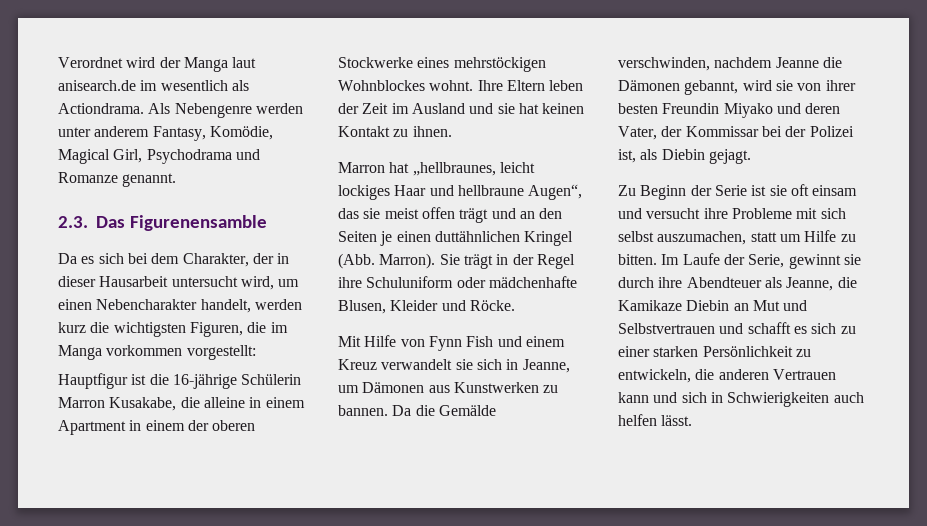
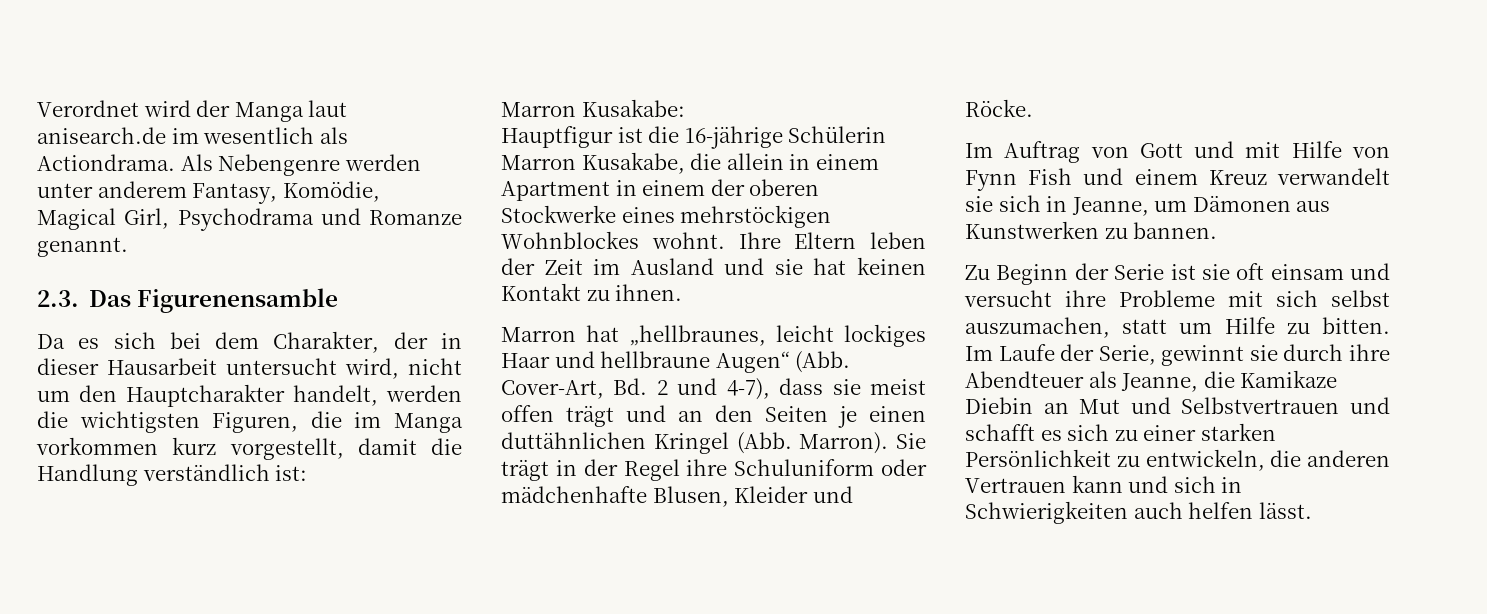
- Da es sich bei dem Charakter, der in dieser Hausarbeit untersucht wird, um einen Nebencharakter handelt, werden kurz die wichtigsten Figuren, die im Manga vorkommen vorgestellt:
+ Da es sich bei dem Charakter, der in dieser Hausarbeit untersucht wird, nicht um den Hauptcharakter handelt, werden die wichtigsten Figuren, die im Manga vorkommen kurz vorgestellt, damit die Handlung verständlich ist:
+ Marron Kusakabe:
- Hauptfigur ist die 16-jährige Schülerin Marron Kusakabe, die alleine in einem Apartment in einem der oberen Stockwerke eines mehrstöckigen Wohnblockes wohnt.
+ Hauptfigur ist die 16-jährige Schülerin Marron Kusakabe, die allein in einem Apartment in einem der oberen Stockwerke eines mehrstöckigen Wohnblockes wohnt.
- Marron hat „hellbraunes, leicht lockiges Haar und hellbraune Augen“, das sie meist offen trägt und an den Seiten je einen duttähnlichen Kringel (Abb. Marron).
+ Marron hat „hellbraunes, leicht lockiges Haar und hellbraune Augen“ (Abb. Cover-Art, Bd. 2 und 4-7), dass sie meist offen trägt und an den Seiten je einen duttähnlichen Kringel (Abb. Marron).
- Mit Hilfe von Fynn Fish und einem Kreuz verwandelt sie sich in Jeanne, um Dämonen aus Kunstwerken zu bannen. Da die Gemälde verschwinden, nachdem Jeanne die Dämonen gebannt, wird sie von ihrer besten Freundin Miyako und deren Vater, der Kommissar bei der Polizei ist, als Diebin gejagt.
+ Im Auftrag von Gott und mit Hilfe von Fynn Fish und einem Kreuz verwandelt sie sich in Jeanne, um Dämonen aus Kunstwerken zu bannen.

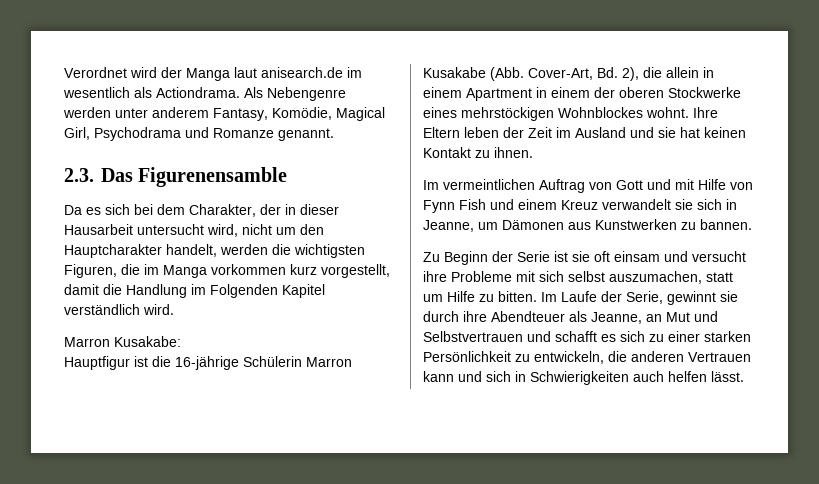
- Da es sich bei dem Charakter, der in dieser Hausarbeit untersucht wird, nicht um den Hauptcharakter handelt, werden die wichtigsten Figuren, die im Manga vorkommen kurz vorgestellt, damit die Handlung verständlich ist:
+ Da es sich bei dem Charakter, der in dieser Hausarbeit untersucht wird, nicht um den Hauptcharakter handelt, werden die wichtigsten Figuren, die im Manga vorkommen kurz vorgestellt, damit die Handlung im Folgenden Kapitel verständlich wird.
- Hauptfigur ist die 16-jährige Schülerin Marron Kusakabe, die allein in einem Apartment in einem der oberen Stockwerke eines mehrstöckigen Wohnblockes wohnt.
+ Hauptfigur ist die 16-jährige Schülerin Marron Kusakabe (Abb. Cover-Art, Bd. 2), die allein in einem Apartment in einem der oberen Stockwerke eines mehrstöckigen Wohnblockes wohnt.
- Marron hat „hellbraunes, leicht lockiges Haar und hellbraune Augen“ (Abb. Cover-Art, Bd. 2 und 4-7), dass sie meist offen trägt und an den Seiten je einen duttähnlichen Kringel (Abb. Marron). Sie trägt in der Regel ihre Schuluniform oder mädchenhafte Blusen, Kleider und Röcke.
- Im Auftrag von Gott und mit Hilfe von Fynn Fish und einem Kreuz verwandelt sie sich in Jeanne, um Dämonen aus Kunstwerken zu bannen.
+ Im vermeintlichen Auftrag von Gott und mit Hilfe von Fynn Fish und einem Kreuz verwandelt sie sich in Jeanne, um Dämonen aus Kunstwerken zu bannen.
- Im Laufe der Serie, gewinnt sie durch ihre Abendteuer als Jeanne, die Kamikaze Diebin an Mut und Selbstvertrauen und schafft es sich zu einer starken Persönlichkeit zu entwickeln, die anderen Vertrauen kann und sich in Schwierigkeiten auch helfen lässt.
+ Im Laufe der Serie, gewinnt sie durch ihre Abendteuer als Jeanne, an Mut und Selbstvertrauen und schafft es sich zu einer starken Persönlichkeit zu entwickeln, die anderen Vertrauen kann und sich in Schwierigkeiten auch helfen lässt.

